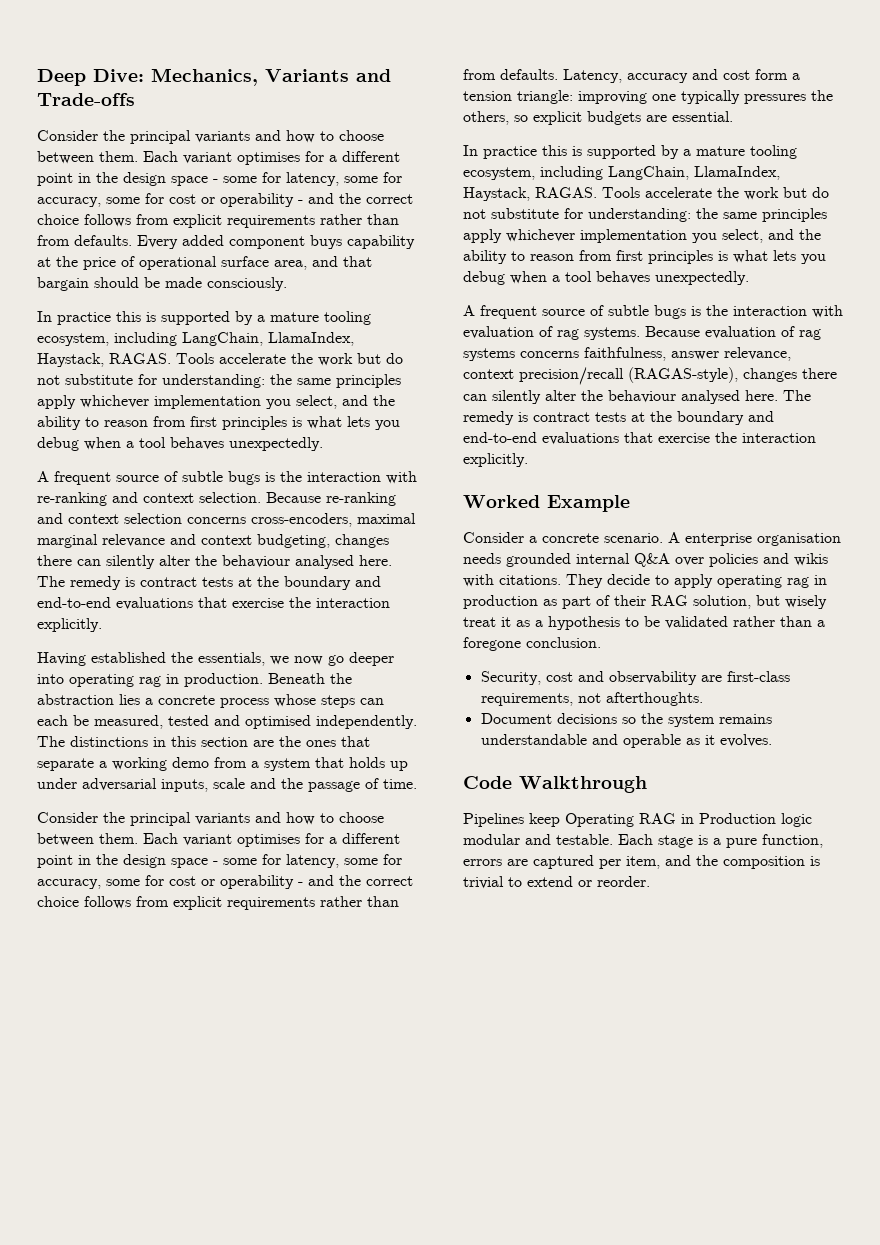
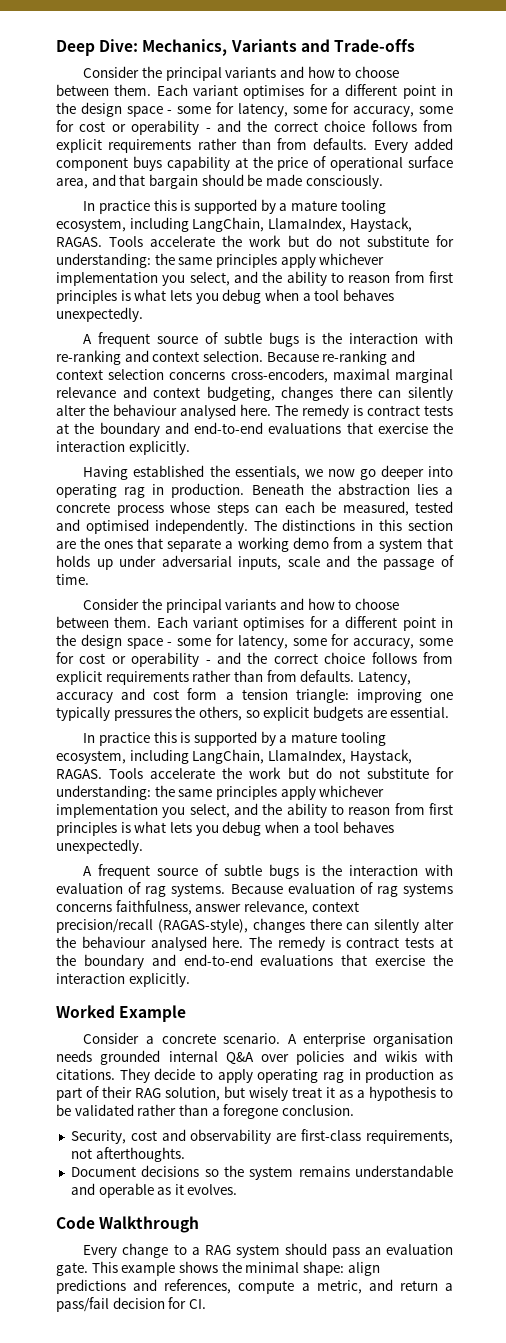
- Pipelines keep Operating RAG in Production logic modular and testable. Each stage is a pure function, errors are captured per item, and the composition is trivial to extend or reorder.
+ Every change to a RAG system should pass an evaluation gate. This example shows the minimal shape: align predictions and references, compute a metric, and return a pass/fail decision for CI.

